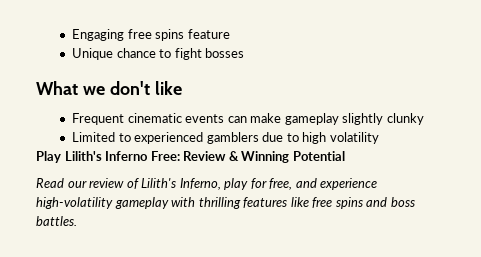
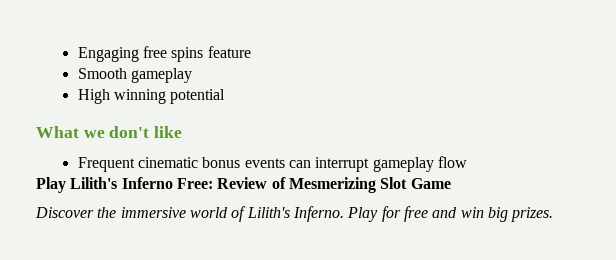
- Unique chance to fight bosses
+ Smooth gameplay
+ High winning potential
- Frequent cinematic events can make gameplay slightly clunky
- Limited to experienced gamblers due to high volatility
+ Frequent cinematic bonus events can interrupt gameplay flow
- Play Lilith's Inferno Free: Review & Winning Potential
- Read our review of Lilith's Inferno, play for free, and experience high-volatility gameplay with thrilling features like free spins and boss battles.
+ Play Lilith's Inferno Free: Review of Mesmerizing Slot Game
+ Discover the immersive world of Lilith's Inferno. Play for free and win big prizes.

